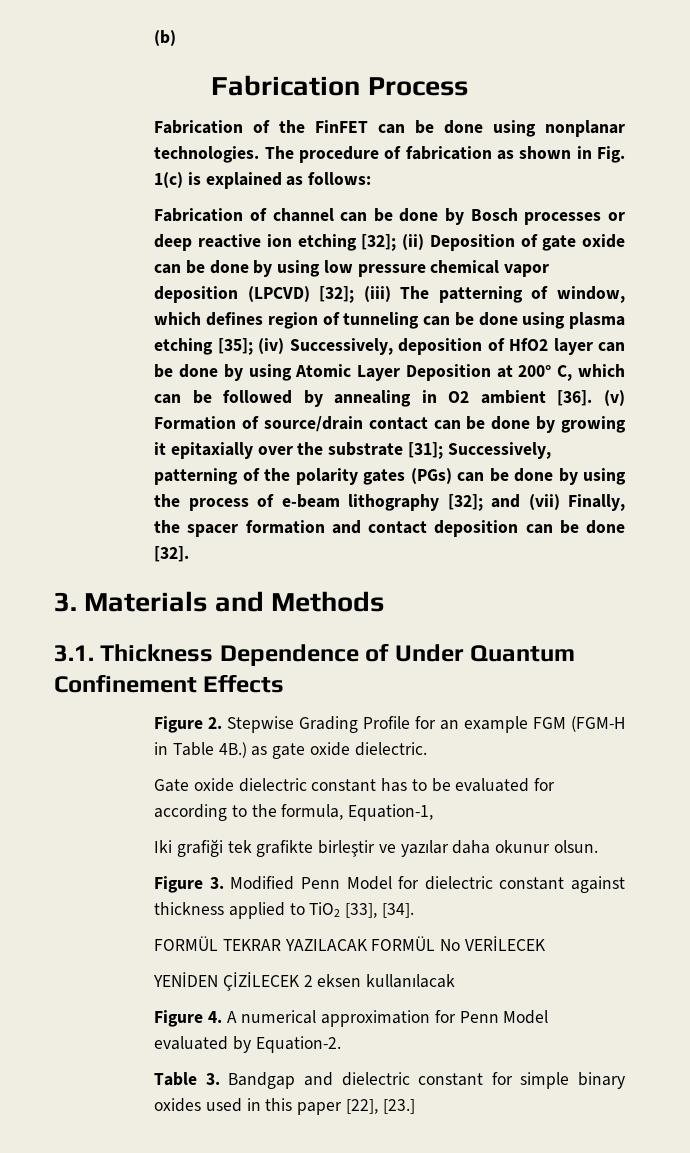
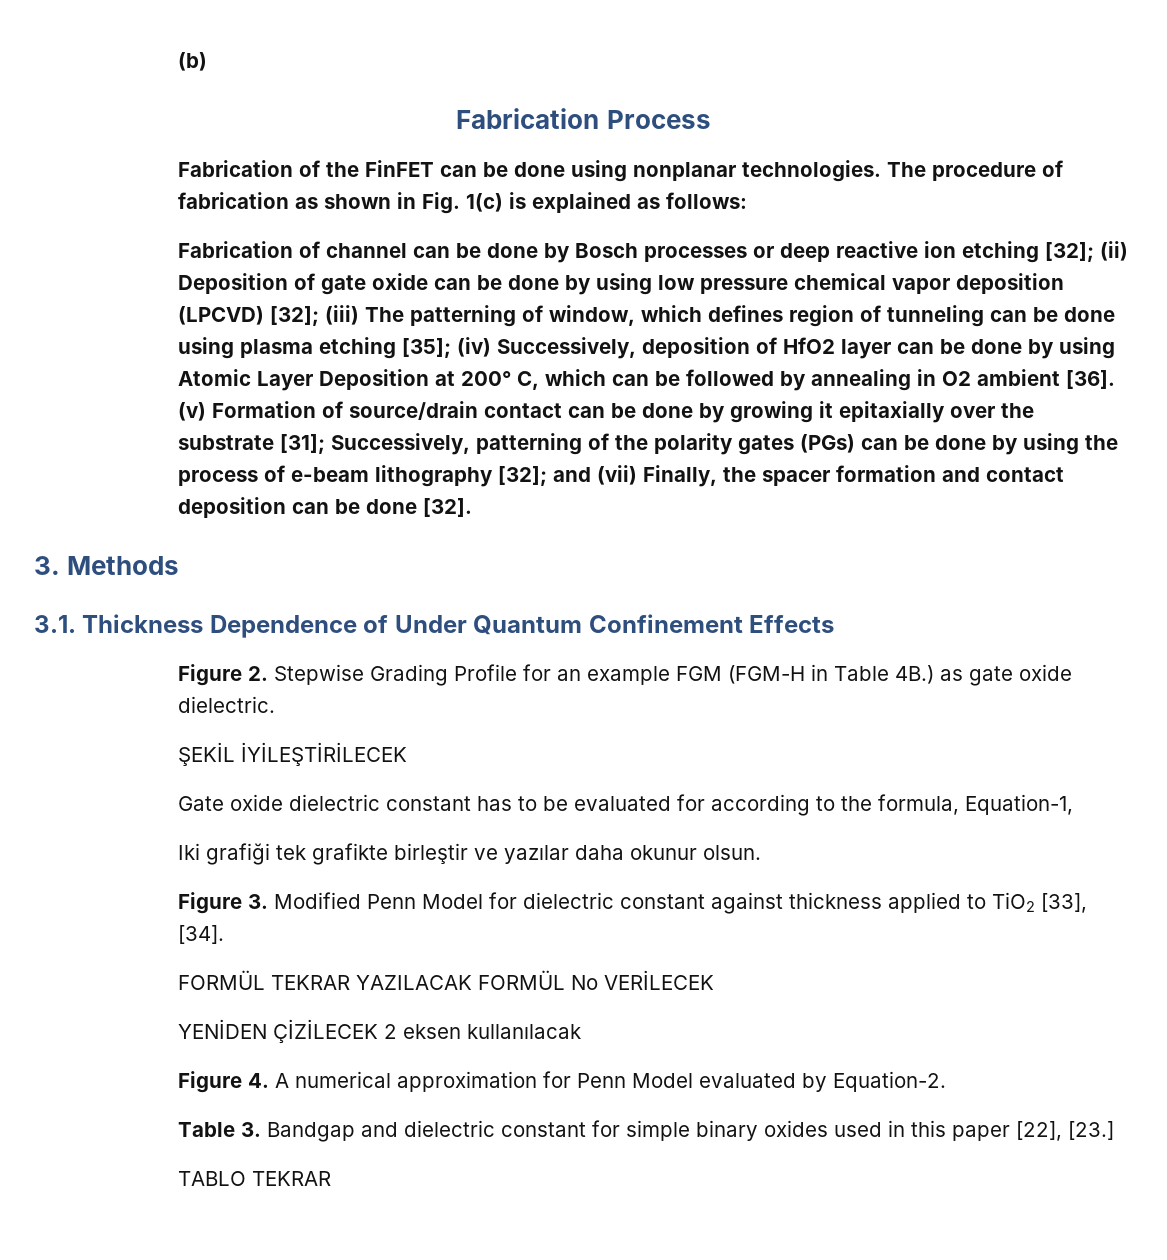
- 3. Materials and Methods
+ 3. Methods
+ ŞEKİL İYİLEŞTİRİLECEK
+ TABLO TEKRAR

